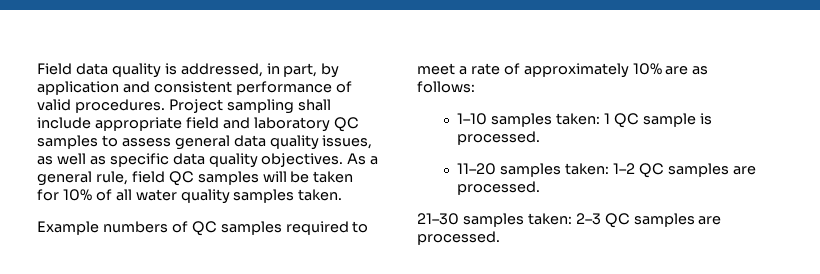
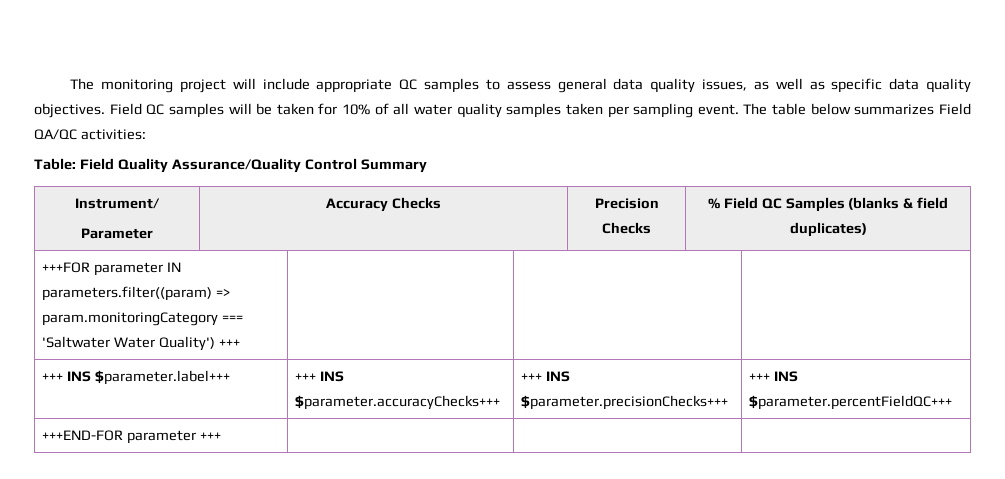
- Field data quality is addressed, in part, by application and consistent performance of valid procedures. Project sampling shall include appropriate field and laboratory QC samples to assess general data quality issues, as well as specific data quality objectives.
+ The monitoring project will include appropriate QC samples to assess general data quality issues, as well as specific data quality objectives.
- As a general rule, field QC samples will be taken for 10% of all water quality samples taken.
- Example numbers of QC samples required to meet a rate of approximately 10% are as follows:
- 1–10 samples taken: 1 QC sample is processed.
- 11–20 samples taken: 1–2 QC samples are processed.
- 21–30 samples taken: 2–3 QC samples are processed.
+ Field QC samples will be taken for 10% of all water quality samples taken per sampling event. The table below summarizes Field QA/QC activities:
+ Table: Field Quality Assurance/Quality Control Summary
+ Instrument/
+ Parameter | Accuracy Checks | Precision Checks | % Field QC Samples (blanks & field duplicates)
+ +++FOR parameter IN parameters.filter((param) => param.monitoringCategory === 'Saltwater Water Quality') +++ | | |
+ +++ INS $parameter.label+++ | +++ INS $parameter.accuracyChecks+++ | +++ INS $parameter.precisionChecks+++ | +++ INS $parameter.percentFieldQC+++
+ +++END-FOR parameter +++ | | |

